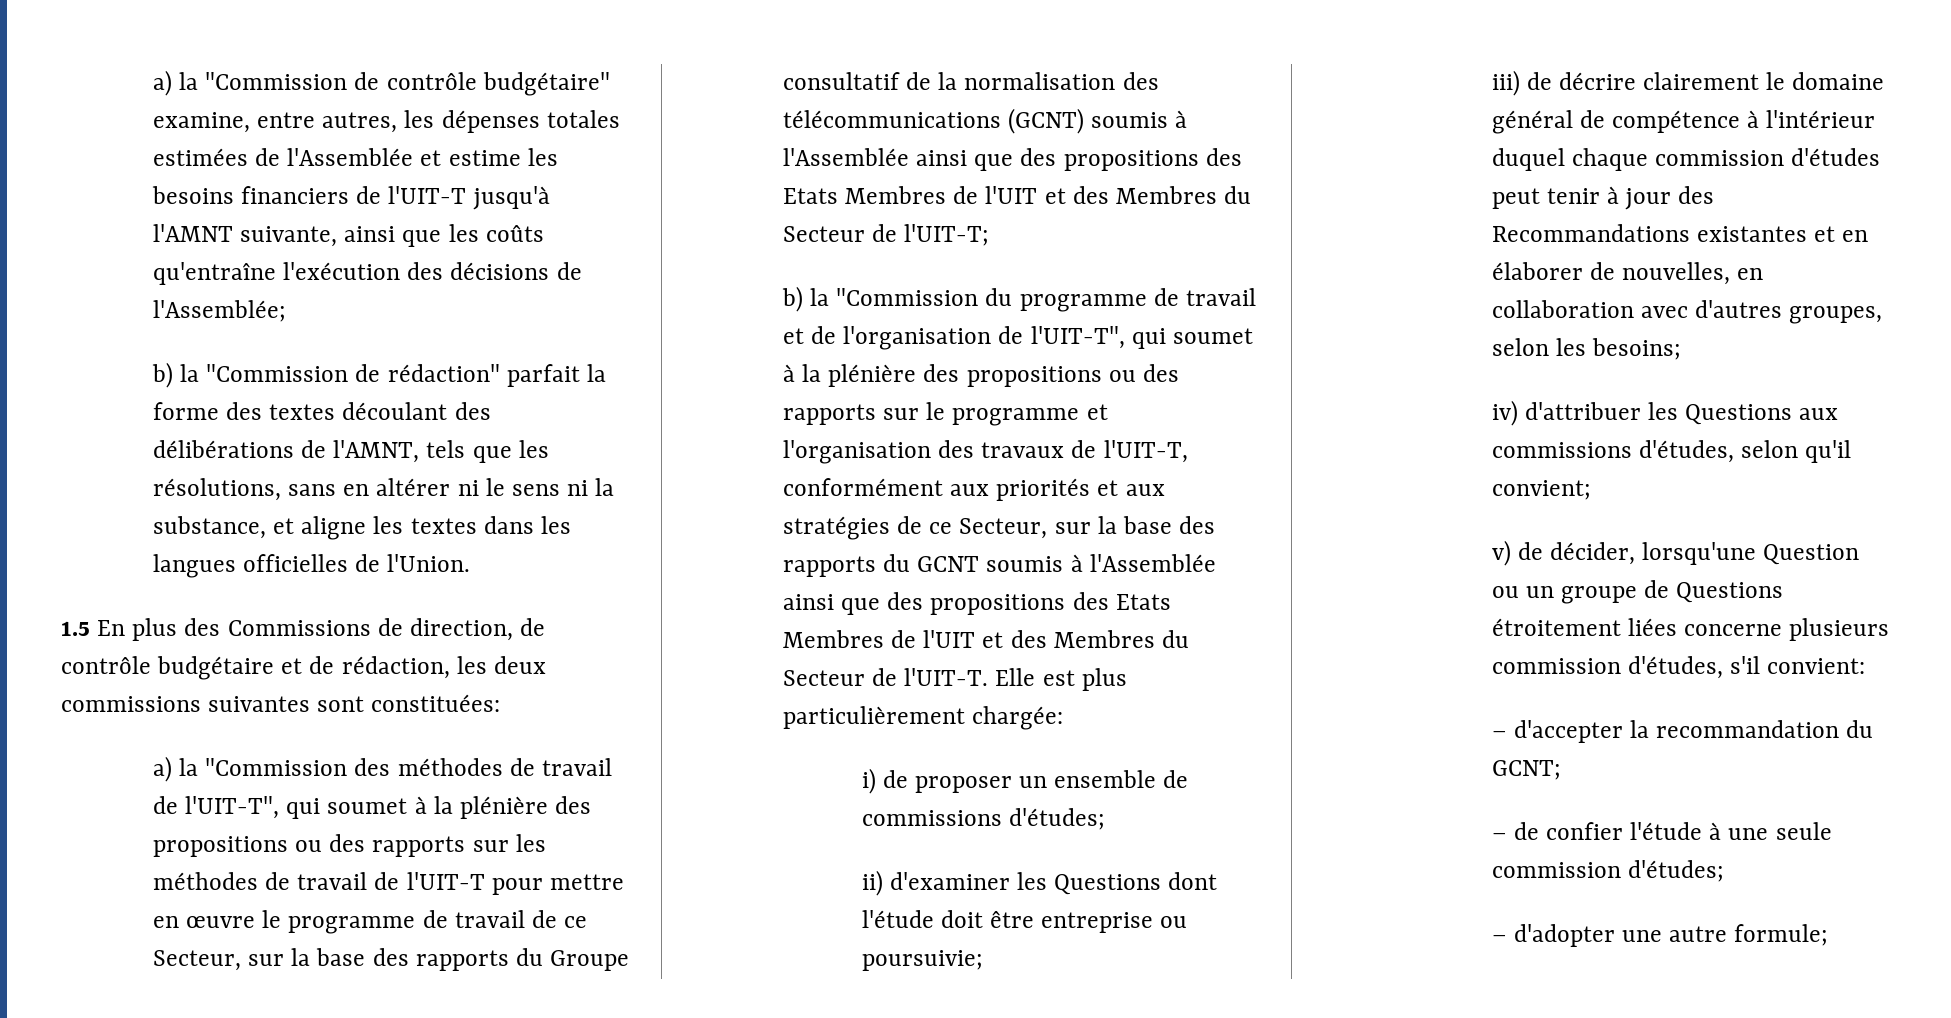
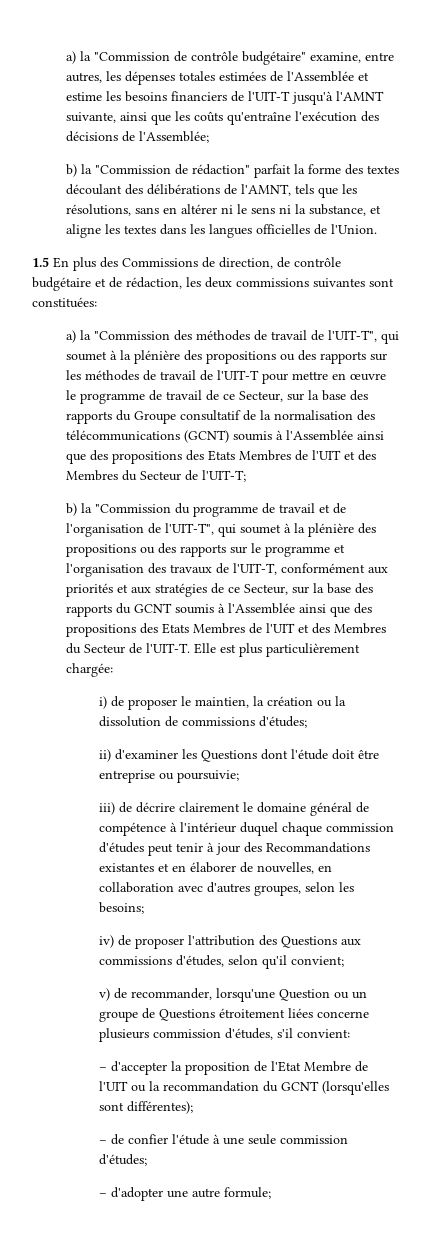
- i) de proposer un ensemble de commissions d'études;
+ i) de proposer le maintien, la création ou la dissolution de commissions d'études;
- iv) d'attribuer les Questions aux commissions d'études, selon qu'il convient;
+ iv) de proposer l'attribution des Questions aux commissions d'études, selon qu'il convient;
- v) de décider, lorsqu'une Question ou un groupe de Questions étroitement liées concerne plusieurs commission d'études, s'il convient:
+ v) de recommander, lorsqu'une Question ou un groupe de Questions étroitement liées concerne plusieurs commission d'études, s'il convient:
- – d'accepter la recommandation du GCNT;
+ – d'accepter la proposition de l'Etat Membre de l'UIT ou la recommandation du GCNT (lorsqu'elles sont différentes);

